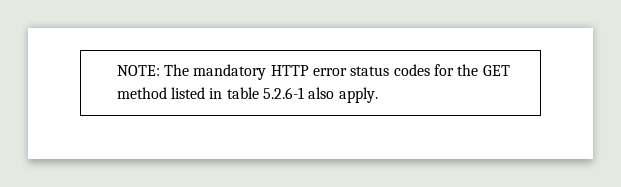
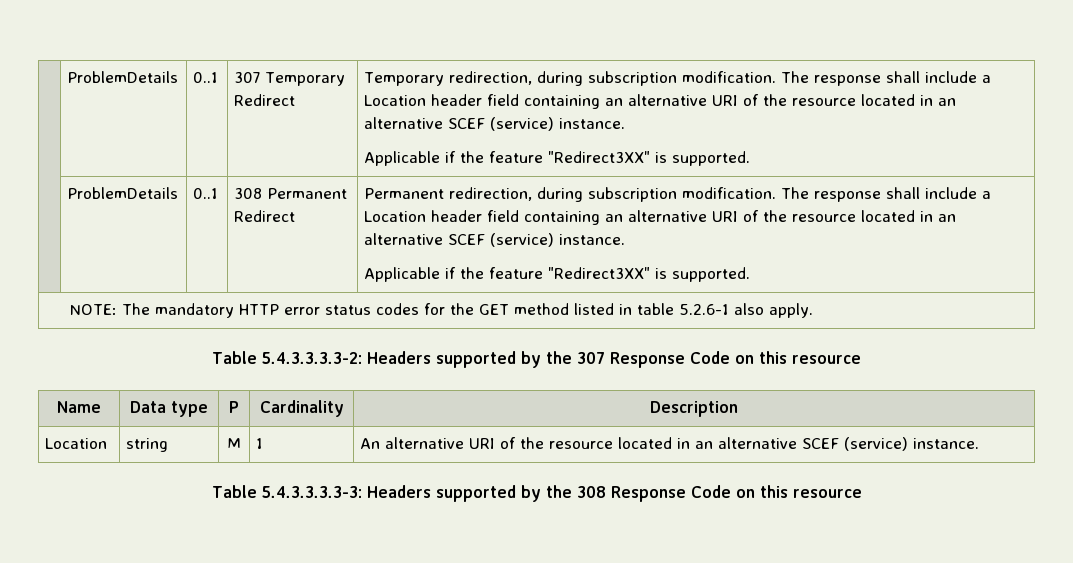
+ | ProblemDetails | 0..1 | 307 Temporary Redirect | Temporary redirection, during subscription modification. The response shall include a Location header field containing an alternative URI of the resource located in an alternative SCEF (service) instance.
+ Applicable if the feature "Redirect3XX" is supported.
+ | ProblemDetails | 0..1 | 308 Permanent Redirect | Permanent redirection, during subscription modification. The response shall include a Location header field containing an alternative URI of the resource located in an alternative SCEF (service) instance.
+ Applicable if the feature "Redirect3XX" is supported.
+ Table 5.4.3.3.3.3-2: Headers supported by the 307 Response Code on this resource
+ Name | Data type | P | Cardinality | Description
+ Location | string | M | 1 | An alternative URI of the resource located in an alternative SCEF (service) instance.
+ Table 5.4.3.3.3.3-3: Headers supported by the 308 Response Code on this resource

